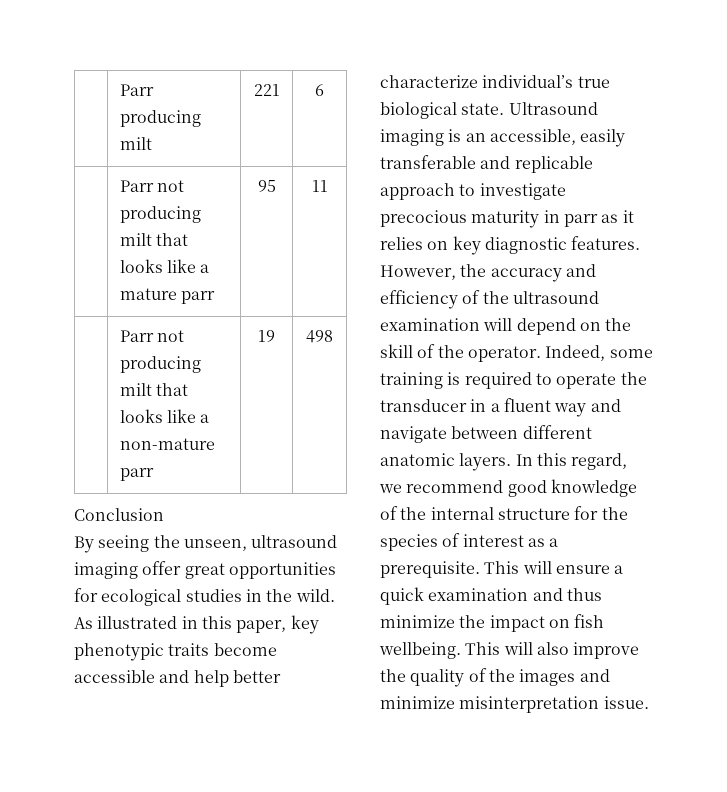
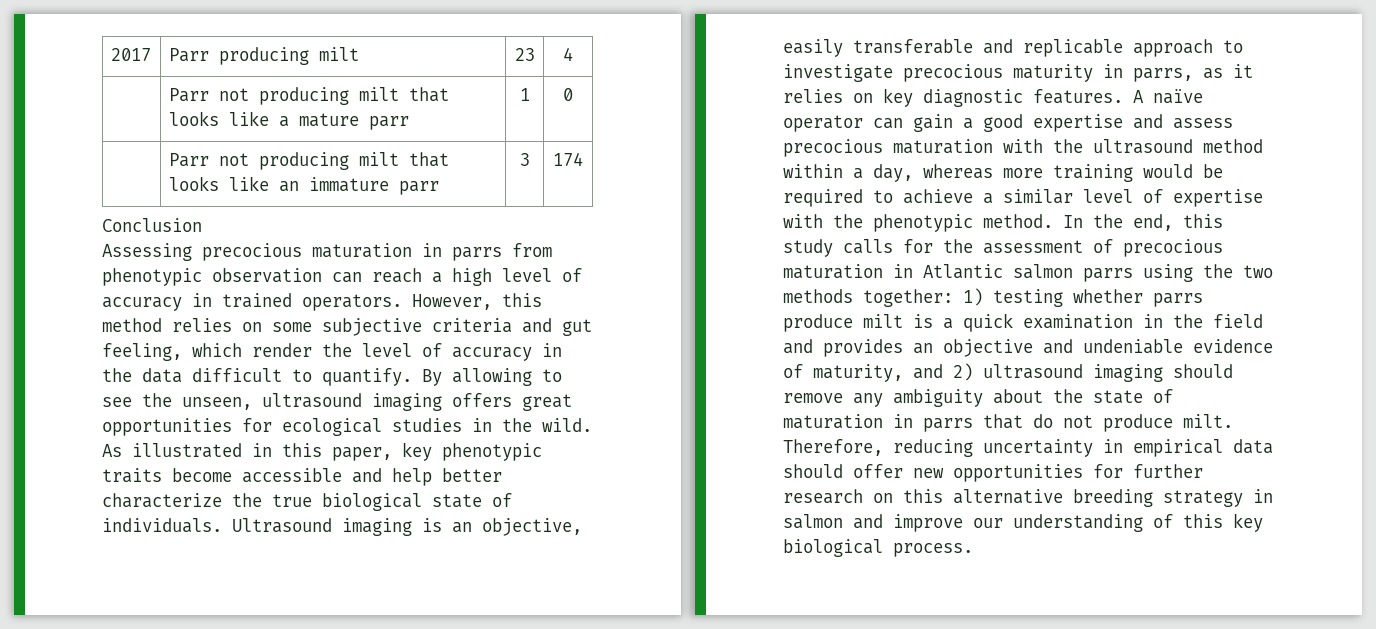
- | Parr producing milt | 221 | 6
+ 2017 | Parr producing milt | 23 | 4
- | Parr not producing milt that looks like a mature parr | 95 | 11
- | Parr not producing milt that looks like a non-mature parr | 19 | 498
+ | Parr not producing milt that looks like a mature parr | 1 | 0
+ | Parr not producing milt that looks like an immature parr | 3 | 174
- By seeing the unseen, ultrasound imaging offer great opportunities for ecological studies in the wild.
+ Assessing precocious maturation in parrs from phenotypic observation can reach a high level of accuracy in trained operators. However, this method relies on some subjective criteria and gut feeling, which render the level of accuracy in the data difficult to quantify. By allowing to see the unseen, ultrasound imaging offers great opportunities for ecological studies in the wild.
- As illustrated in this paper, key phenotypic traits become accessible and help better characterize individual’s true biological state.
+ As illustrated in this paper, key phenotypic traits become accessible and help better characterize the true biological state of individuals.
- Ultrasound imaging is an accessible, easily transferable and replicable approach to investigate precocious maturity in parr as it relies on key diagnostic features.
+ Ultrasound imaging is an objective, easily transferable and replicable approach to investigate precocious maturity in parrs, as it relies on key diagnostic features.
- However, the accuracy and efficiency of the ultrasound examination will depend on the skill of the operator. Indeed, some training is required to operate the transducer in a fluent way and navigate between different anatomic layers. In this regard, we recommend good knowledge of the internal structure for the species of interest as a prerequisite. This will ensure a quick examination and thus minimize the impact on fish wellbeing. This will also improve the quality of the images and minimize misinterpretation issue.
+ A naïve operator can gain a good expertise and assess precocious maturation with the ultrasound method within a day, whereas more training would be required to achieve a similar level of expertise with the phenotypic method. In the end, this study calls for the assessment of precocious maturation in Atlantic salmon parrs using the two methods together: 1) testing whether parrs produce milt is a quick examination in the field and provides an objective and undeniable evidence of maturity, and 2) ultrasound imaging should remove any ambiguity about the state of maturation in parrs that do not produce milt. Therefore, reducing uncertainty in empirical data should offer new opportunities for further research on this alternative breeding strategy in salmon and improve our understanding of this key biological process.

